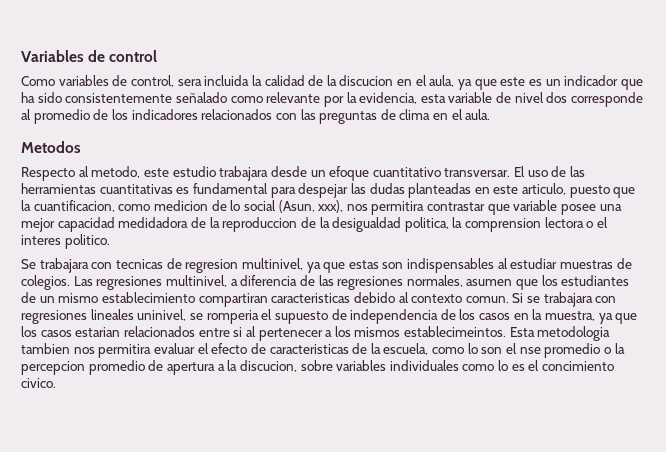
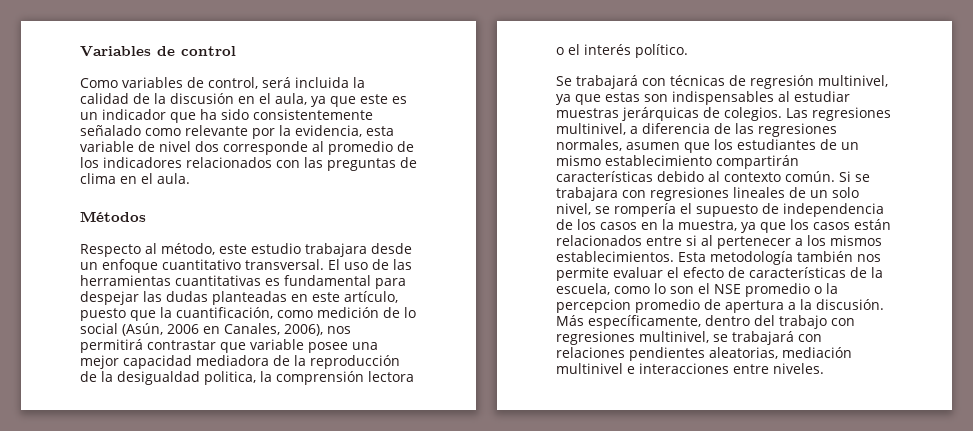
- Como variables de control, sera incluida la calidad de la discucion en el aula, ya que este es un indicador que ha sido consistentemente señalado como relevante por la evidencia, esta variable de nivel dos corresponde al promedio de los indicadores relacionados con las preguntas de clima en el aula.
+ Como variables de control, será incluida la calidad de la discusión en el aula, ya que este es un indicador que ha sido consistentemente señalado como relevante por la evidencia, esta variable de nivel dos corresponde al promedio de los indicadores relacionados con las preguntas de clima en el aula.
- Metodos
+ Métodos
- Respecto al metodo, este estudio trabajara desde un efoque cuantitativo transversar.
+ Respecto al método, este estudio trabajara desde un enfoque cuantitativo transversal.
- El uso de las herramientas cuantitativas es fundamental para despejar las dudas planteadas en este articulo, puesto que la cuantificacion, como medicion de lo social (Asun, xxx), nos permitira contrastar que variable posee una mejor capacidad medidadora de la reproduccion de la desigualdad politica, la comprension lectora o el interes politico.
+ El uso de las herramientas cuantitativas es fundamental para despejar las dudas planteadas en este artículo, puesto que la cuantificación, como medición de lo social (Asún, 2006 en Canales, 2006), nos permitirá contrastar que variable posee una mejor capacidad mediadora de la reproducción de la desigualdad politica, la comprensión lectora o el interés político.
- Se trabajara con tecnicas de regresion multinivel, ya que estas son indispensables al estudiar muestras de colegios.
+ Se trabajará con técnicas de regresión multinivel, ya que estas son indispensables al estudiar muestras jerárquicas de colegios.
- Las regresiones multinivel, a diferencia de las regresiones normales, asumen que los estudiantes de un mismo establecimiento compartiran caracteristicas debido al contexto comun.
+ Las regresiones multinivel, a diferencia de las regresiones normales, asumen que los estudiantes de un mismo establecimiento compartirán características debido al contexto común.
- Si se trabajara con regresiones lineales uninivel, se romperia el supuesto de independencia de los casos en la muestra, ya que los casos estarian relacionados entre si al pertenecer a los mismos establecimeintos. Esta metodologia tambien nos permitira evaluar el efecto de caracteristicas de la escuela, como lo son el nse promedio o la percepcion promedio de apertura a la discucion, sobre variables individuales como lo es el concimiento civico.
+ Si se trabajara con regresiones lineales de un solo nivel, se rompería el supuesto de independencia de los casos en la muestra, ya que los casos están relacionados entre si al pertenecer a los mismos establecimientos. Esta metodología también nos permite evaluar el efecto de características de la escuela, como lo son el NSE promedio o la percepcion promedio de apertura a la discusión. Más específicamente, dentro del trabajo con regresiones multinivel, se trabajará con relaciones pendientes aleatorias, mediación multinivel e interacciones entre niveles.

